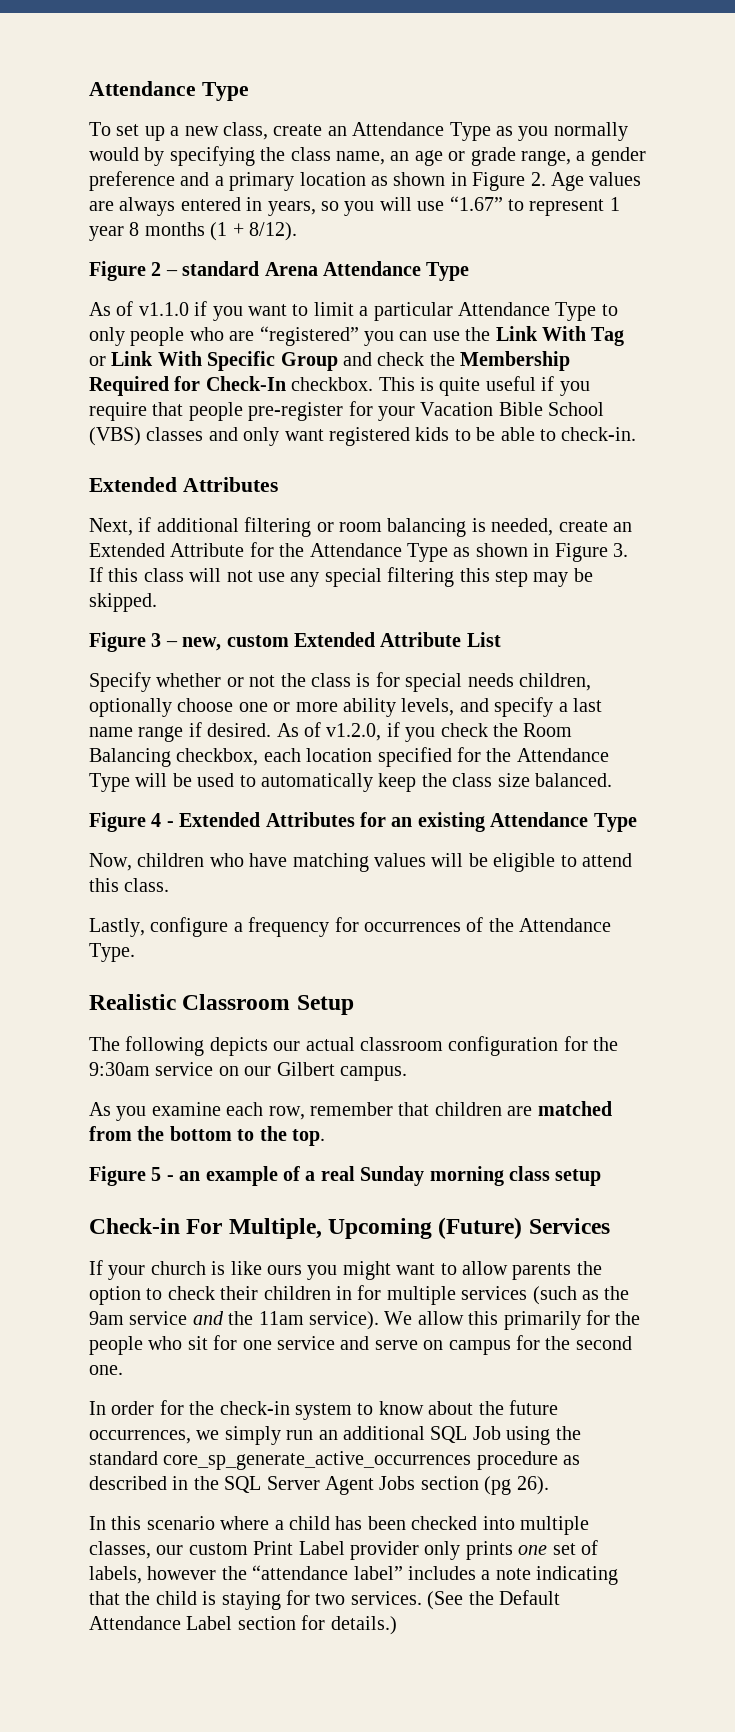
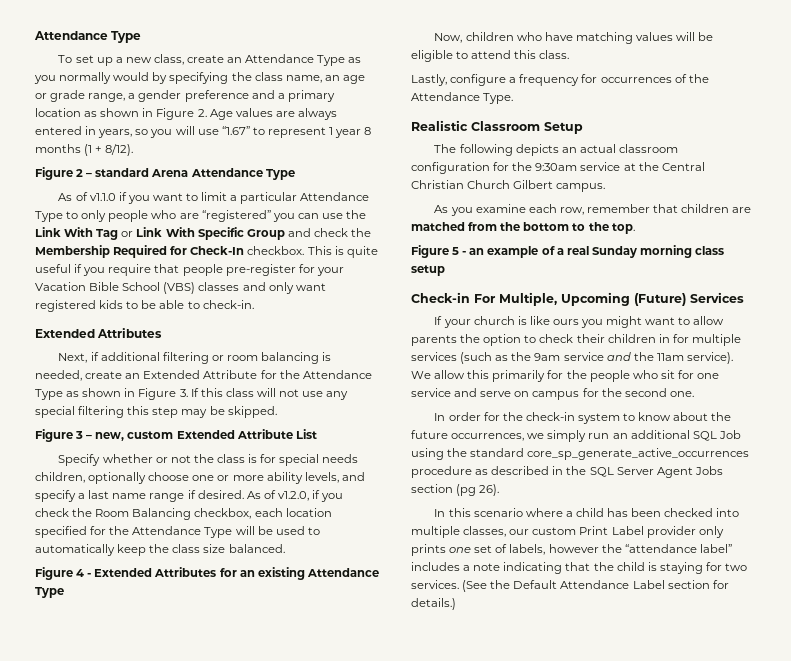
- The following depicts our actual classroom configuration for the 9:30am service on our Gilbert campus.
+ The following depicts an actual classroom configuration for the 9:30am service at the Central Christian Church Gilbert campus.

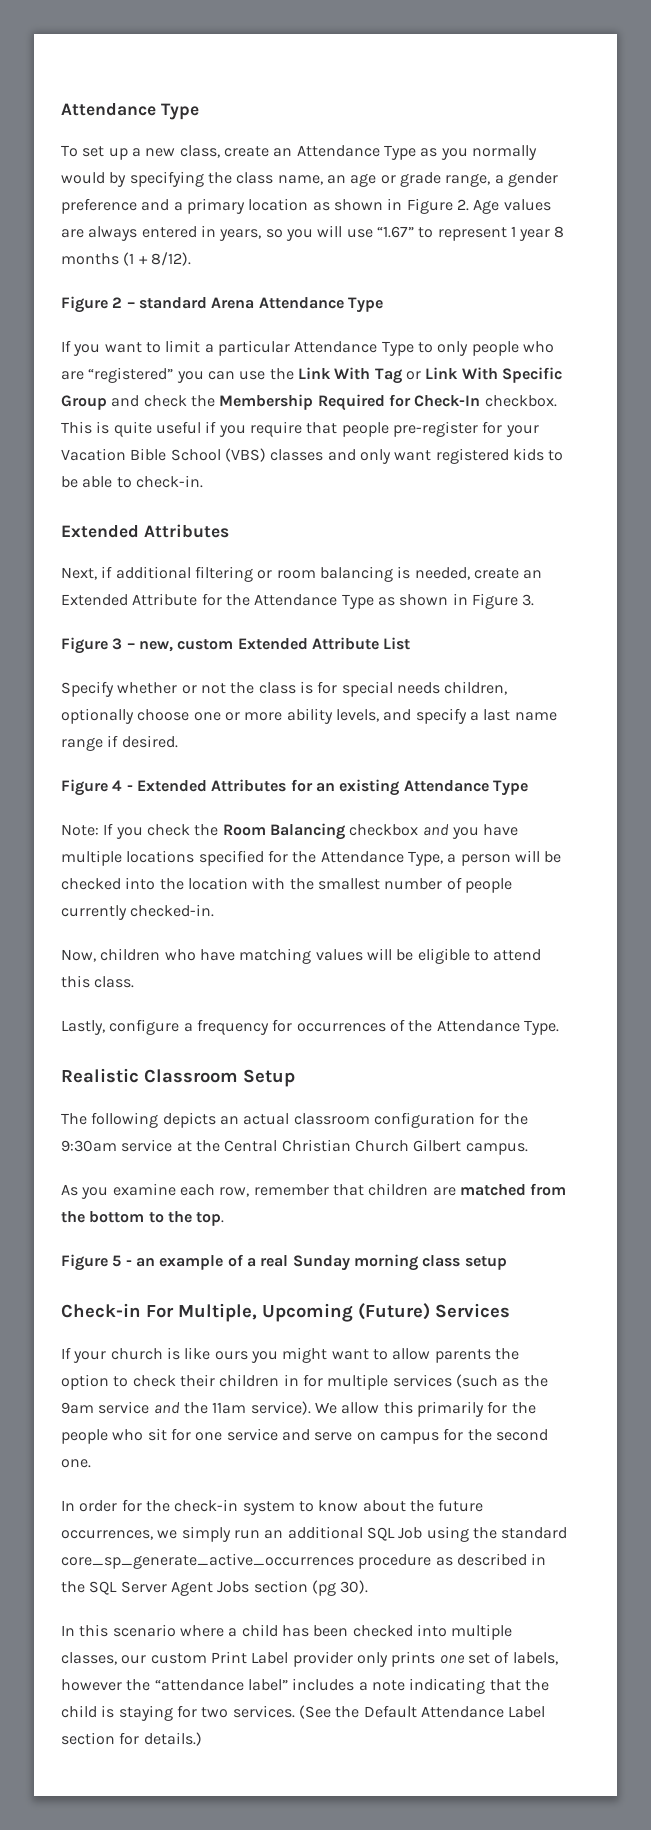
- As of v1.1.0 if you want to limit a particular Attendance Type to only people who are “registered” you can use the Link With Tag or Link With Specific Group and check the Membership Required for Check-In checkbox.
+ If you want to limit a particular Attendance Type to only people who are “registered” you can use the Link With Tag or Link With Specific Group and check the Membership Required for Check-In checkbox.
- Next, if additional filtering or room balancing is needed, create an Extended Attribute for the Attendance Type as shown in Figure 3. If this class will not use any special filtering this step may be skipped.
+ Next, if additional filtering or room balancing is needed, create an Extended Attribute for the Attendance Type as shown in Figure 3.
- As of v1.2.0, if you check the Room Balancing checkbox, each location specified for the Attendance Type will be used to automatically keep the class size balanced.
+ Note: If you check the Room Balancing checkbox and you have multiple locations specified for the Attendance Type, a person will be checked into the location with the smallest number of people currently checked-in.
- In order for the check-in system to know about the future occurrences, we simply run an additional SQL Job using the standard core_sp_generate_active_occurrences procedure as described in the SQL Server Agent Jobs section (pg 26).
+ In order for the check-in system to know about the future occurrences, we simply run an additional SQL Job using the standard core_sp_generate_active_occurrences procedure as described in the SQL Server Agent Jobs section (pg 30).

